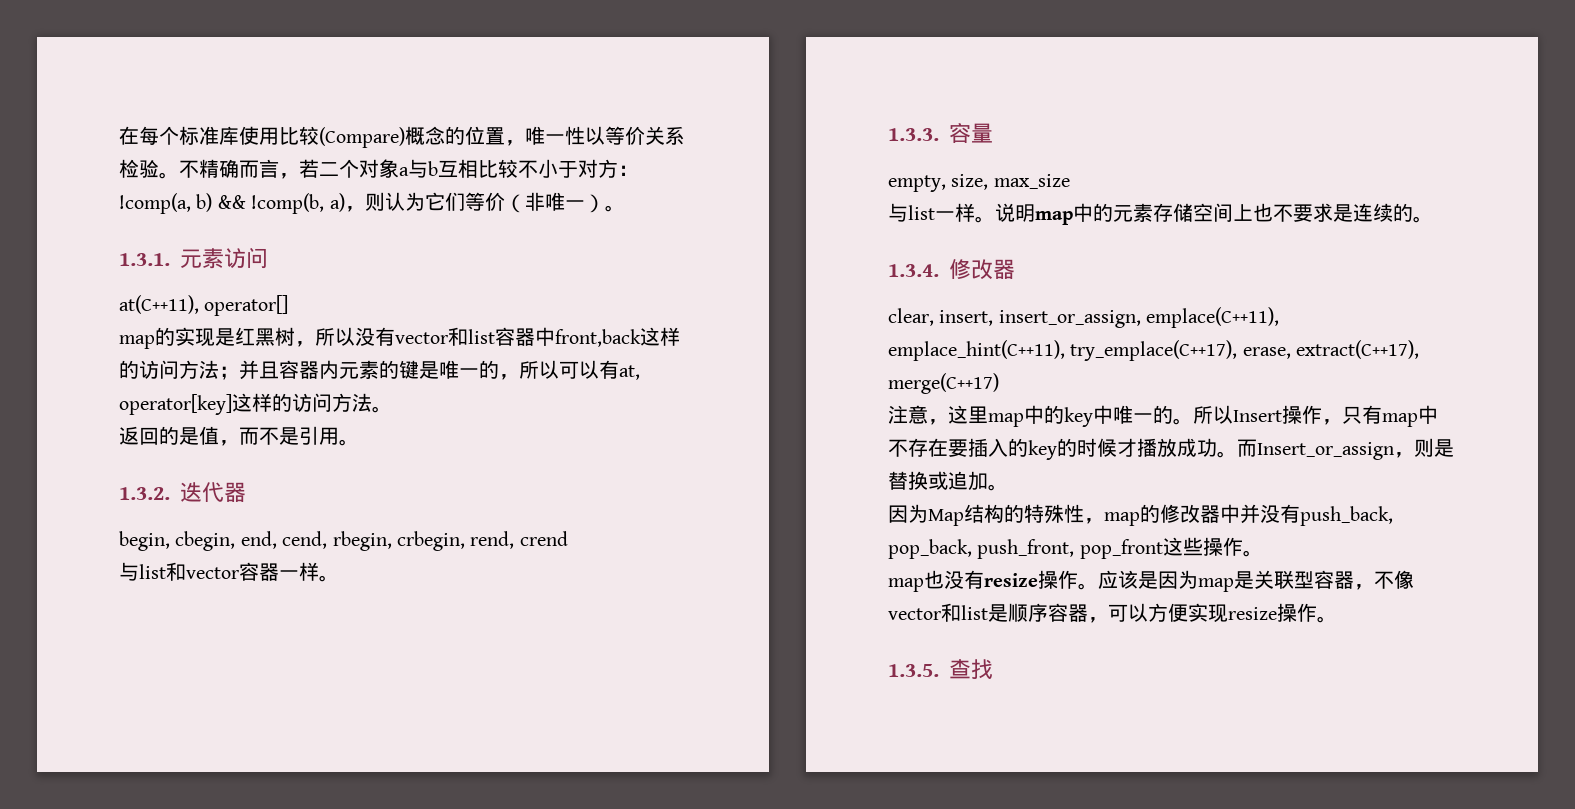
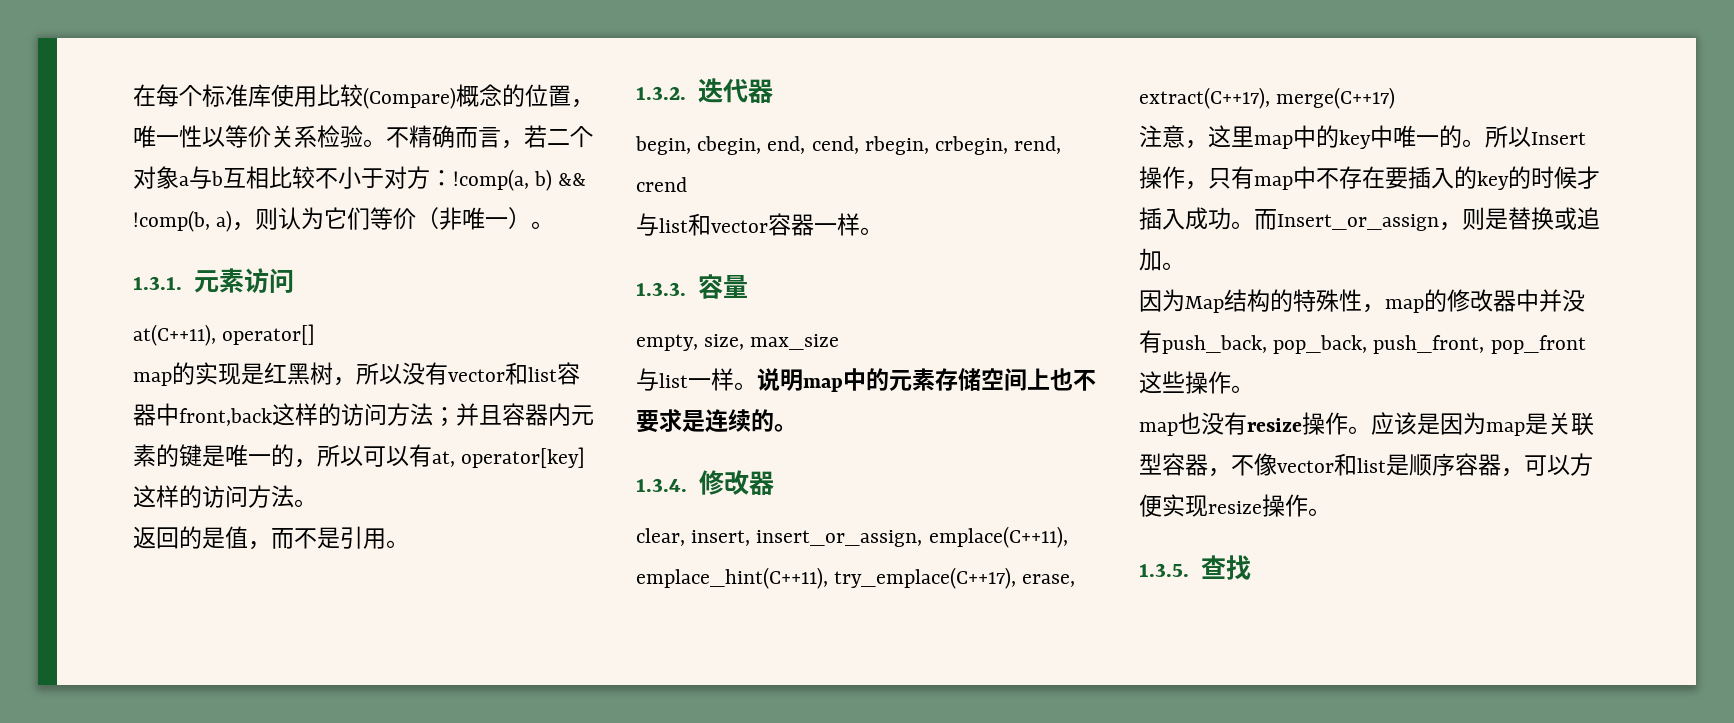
- 所以Insert操作，只有map中不存在要插入的key的时候才播放成功。
+ 所以Insert操作，只有map中不存在要插入的key的时候才插入成功。

